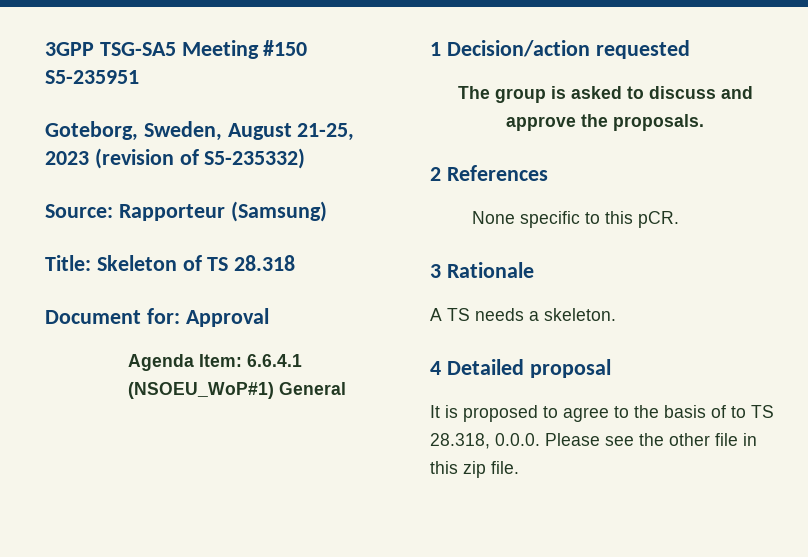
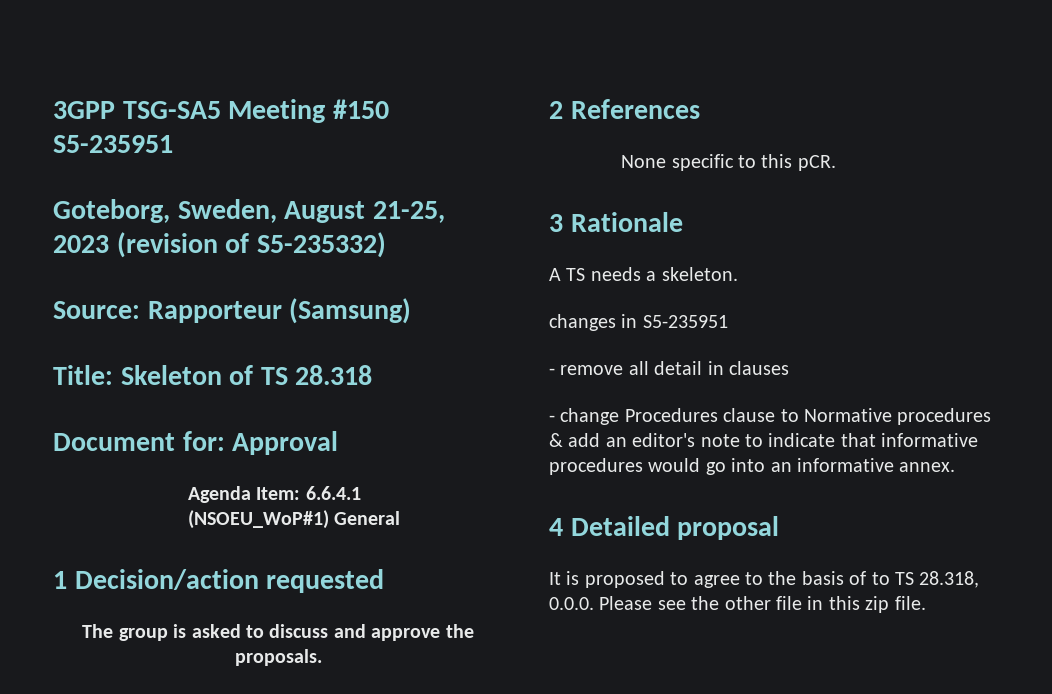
+ changes in S5-235951
+ - remove all detail in clauses
+ - change Procedures clause to Normative procedures & add an editor's note to indicate that informative procedures would go into an informative annex.

